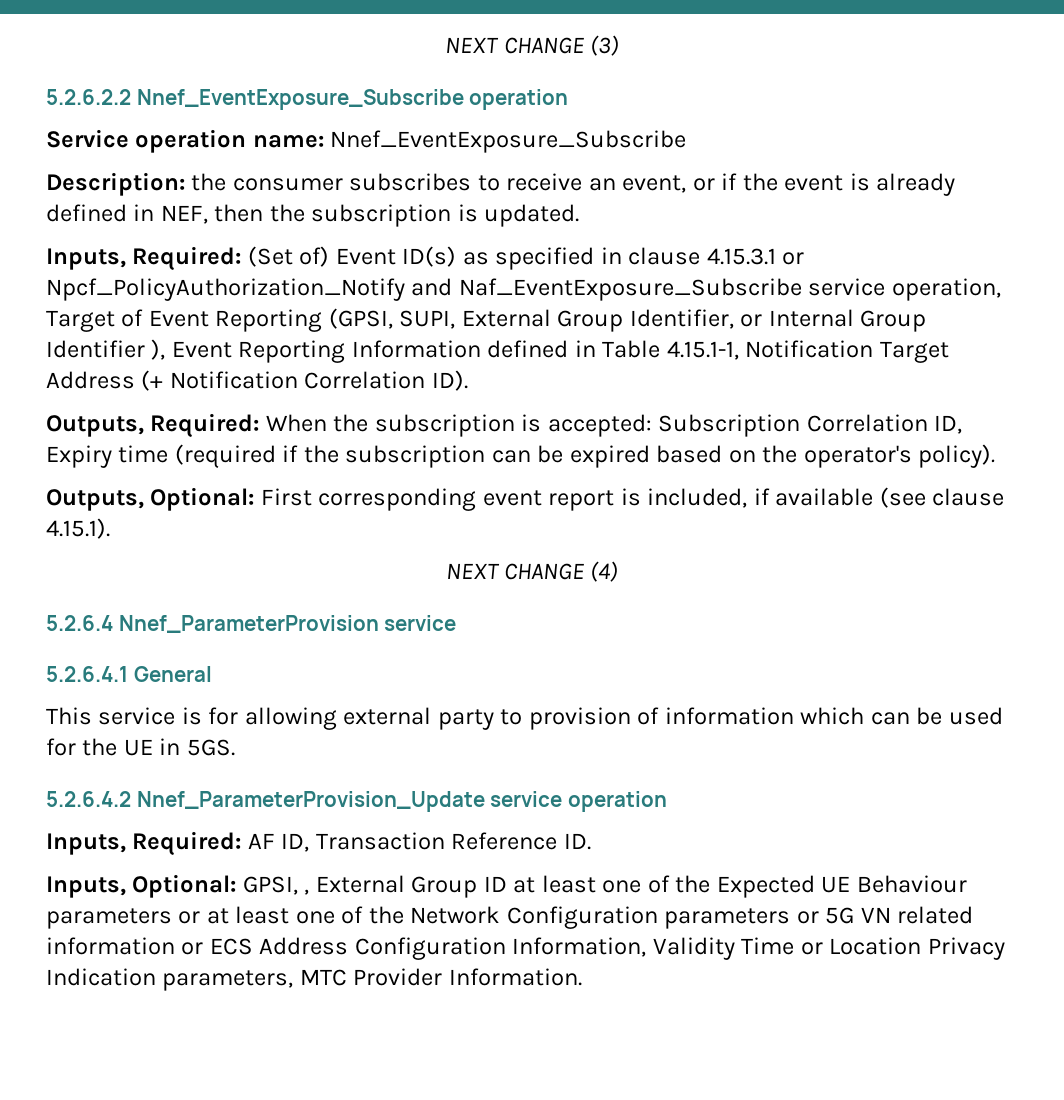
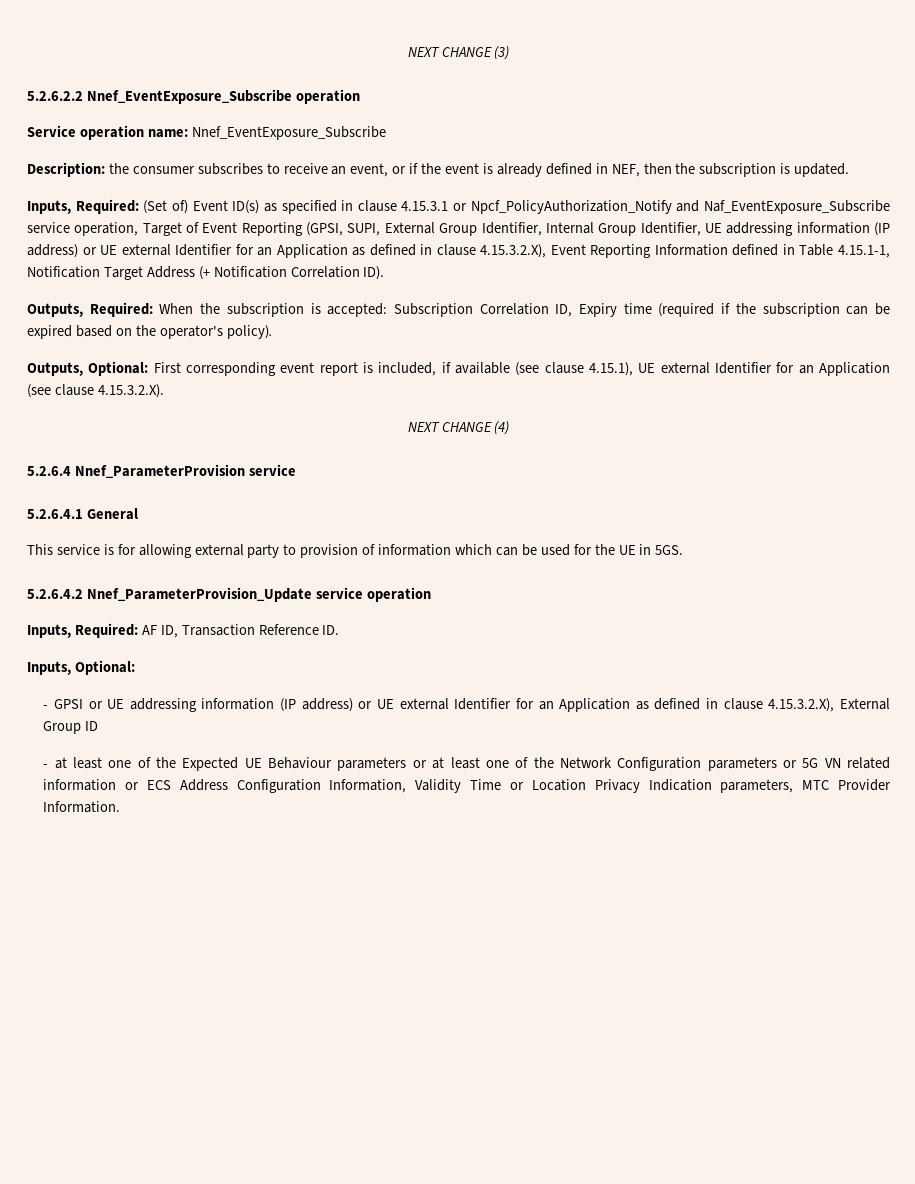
- Inputs, Required: (Set of) Event ID(s) as specified in clause 4.15.3.1 or Npcf_PolicyAuthorization_Notify and Naf_EventExposure_Subscribe service operation, Target of Event Reporting (GPSI, SUPI, External Group Identifier, or Internal Group Identifier ), Event Reporting Information defined in Table 4.15.1-1, Notification Target Address (+ Notification Correlation ID).
+ Inputs, Required: (Set of) Event ID(s) as specified in clause 4.15.3.1 or Npcf_PolicyAuthorization_Notify and Naf_EventExposure_Subscribe service operation, Target of Event Reporting (GPSI, SUPI, External Group Identifier, Internal Group Identifier, UE addressing information (IP address) or UE external Identifier for an Application as defined in clause 4.15.3.2.X), Event Reporting Information defined in Table 4.15.1-1, Notification Target Address (+ Notification Correlation ID).
- Outputs, Optional: First corresponding event report is included, if available (see clause 4.15.1).
+ Outputs, Optional: First corresponding event report is included, if available (see clause 4.15.1), UE external Identifier for an Application (see clause 4.15.3.2.X).
- Inputs, Optional: GPSI, , External Group ID at least one of the Expected UE Behaviour parameters or at least one of the Network Configuration parameters or 5G VN related information or ECS Address Configuration Information, Validity Time or Location Privacy Indication parameters, MTC Provider Information.
+ Inputs, Optional:
+ - GPSI or UE addressing information (IP address) or UE external Identifier for an Application as defined in clause 4.15.3.2.X), External Group ID
+ - at least one of the Expected UE Behaviour parameters or at least one of the Network Configuration parameters or 5G VN related information or ECS Address Configuration Information, Validity Time or Location Privacy Indication parameters, MTC Provider Information.

